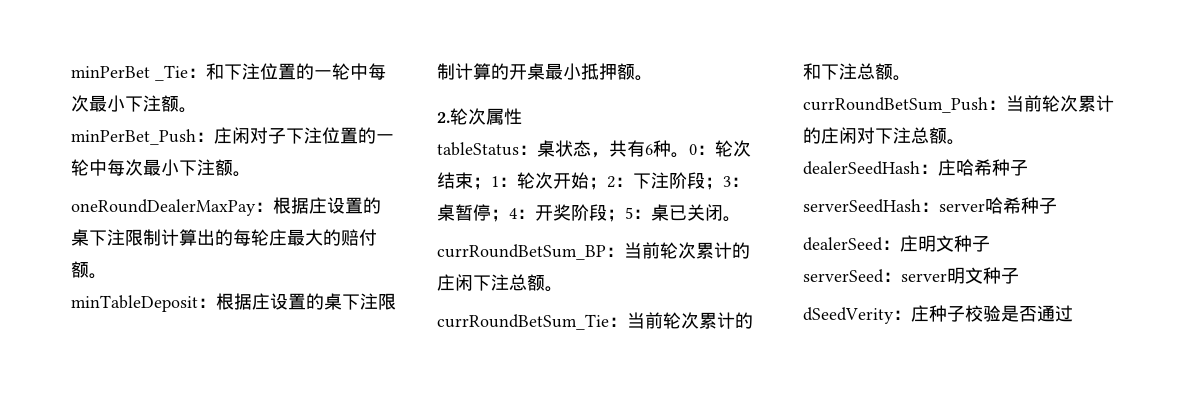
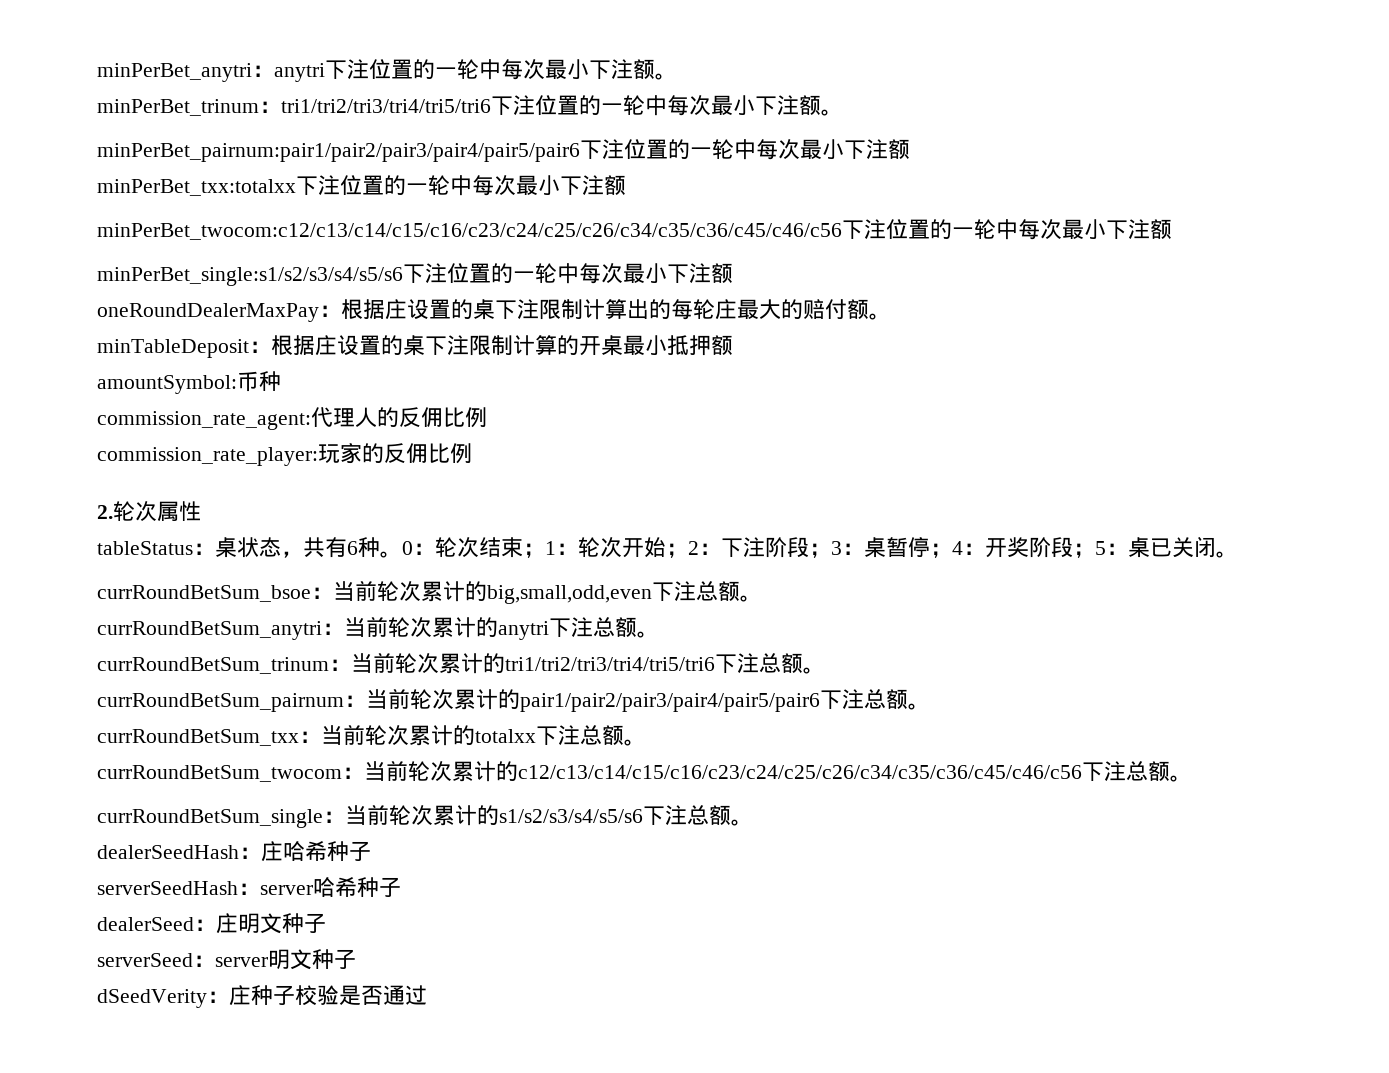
- minPerBet _Tie：和下注位置的一轮中每次最小下注额。
- minPerBet_Push：庄闲对子下注位置的一轮中每次最小下注额。
+ minPerBet_anytri：anytri下注位置的一轮中每次最小下注额。
+ minPerBet_trinum：tri1/tri2/tri3/tri4/tri5/tri6下注位置的一轮中每次最小下注额。
+ minPerBet_pairnum:pair1/pair2/pair3/pair4/pair5/pair6下注位置的一轮中每次最小下注额
+ minPerBet_txx:totalxx下注位置的一轮中每次最小下注额
+ minPerBet_twocom:c12/c13/c14/c15/c16/c23/c24/c25/c26/c34/c35/c36/c45/c46/c56下注位置的一轮中每次最小下注额
+ minPerBet_single:s1/s2/s3/s4/s5/s6下注位置的一轮中每次最小下注额
- minTableDeposit：根据庄设置的桌下注限制计算的开桌最小抵押额。
+ minTableDeposit：根据庄设置的桌下注限制计算的开桌最小抵押额
+ amountSymbol:币种
+ commission_rate_agent:代理人的反佣比例
+ commission_rate_player:玩家的反佣比例
- currRoundBetSum_BP：当前轮次累计的庄闲下注总额。
- currRoundBetSum_Tie：当前轮次累计的和下注总额。
- currRoundBetSum_Push：当前轮次累计的庄闲对下注总额。
+ currRoundBetSum_bsoe：当前轮次累计的big,small,odd,even下注总额。
+ currRoundBetSum_anytri：当前轮次累计的anytri下注总额。
+ currRoundBetSum_trinum：当前轮次累计的tri1/tri2/tri3/tri4/tri5/tri6下注总额。
+ currRoundBetSum_pairnum：当前轮次累计的pair1/pair2/pair3/pair4/pair5/pair6下注总额。
+ currRoundBetSum_txx：当前轮次累计的totalxx下注总额。
+ currRoundBetSum_twocom：当前轮次累计的c12/c13/c14/c15/c16/c23/c24/c25/c26/c34/c35/c36/c45/c46/c56下注总额。
+ currRoundBetSum_single：当前轮次累计的s1/s2/s3/s4/s5/s6下注总额。

